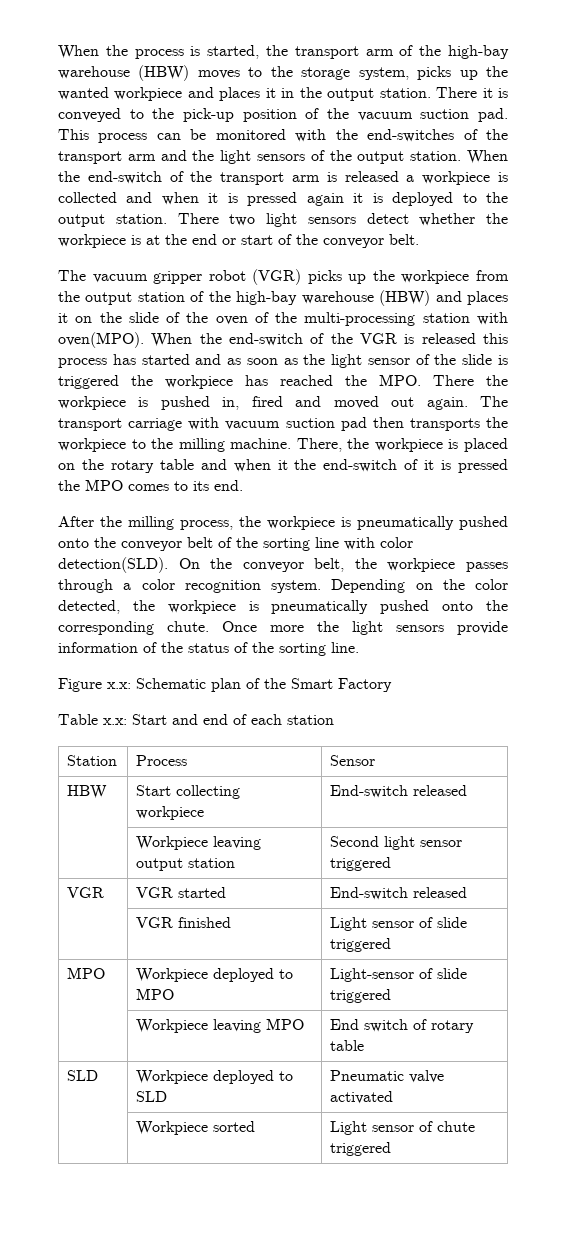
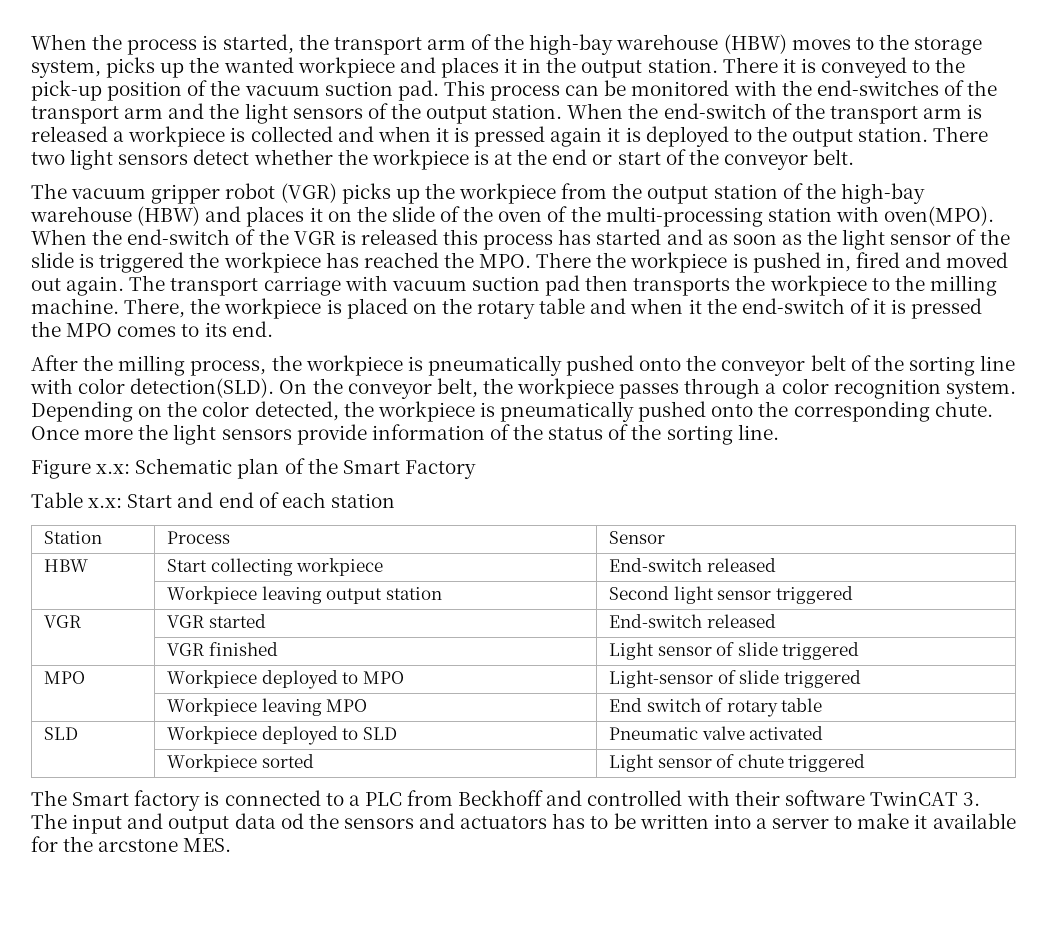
+ The Smart factory is connected to a PLC from Beckhoff and controlled with their software TwinCAT 3. The input and output data od the sensors and actuators has to be written into a server to make it available for the arcstone MES.

